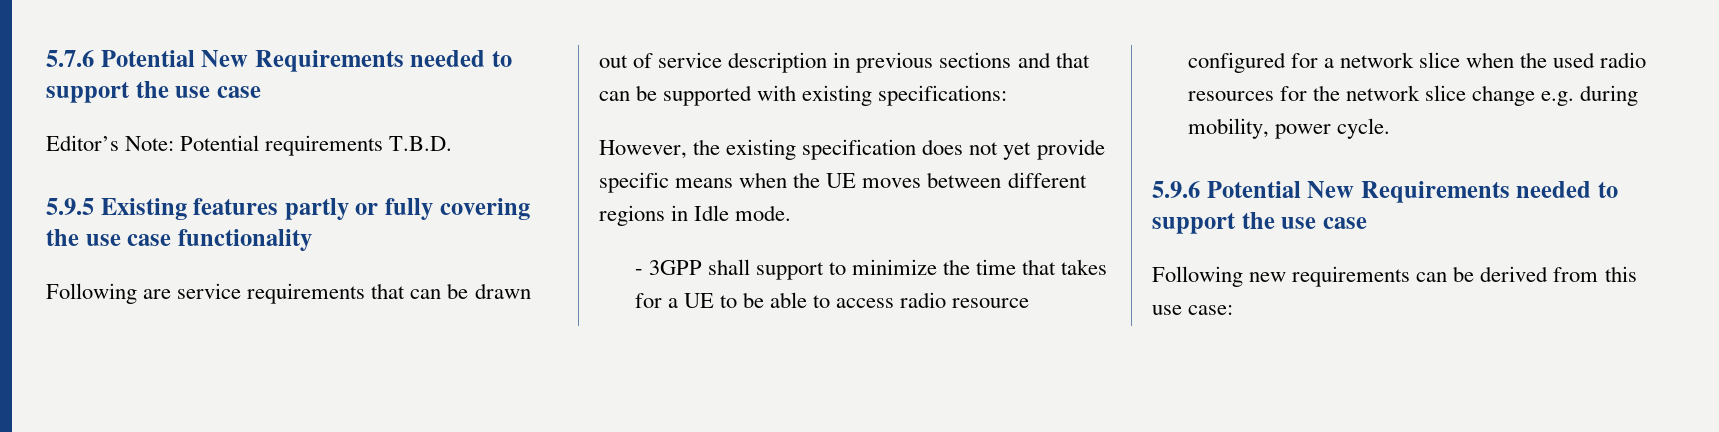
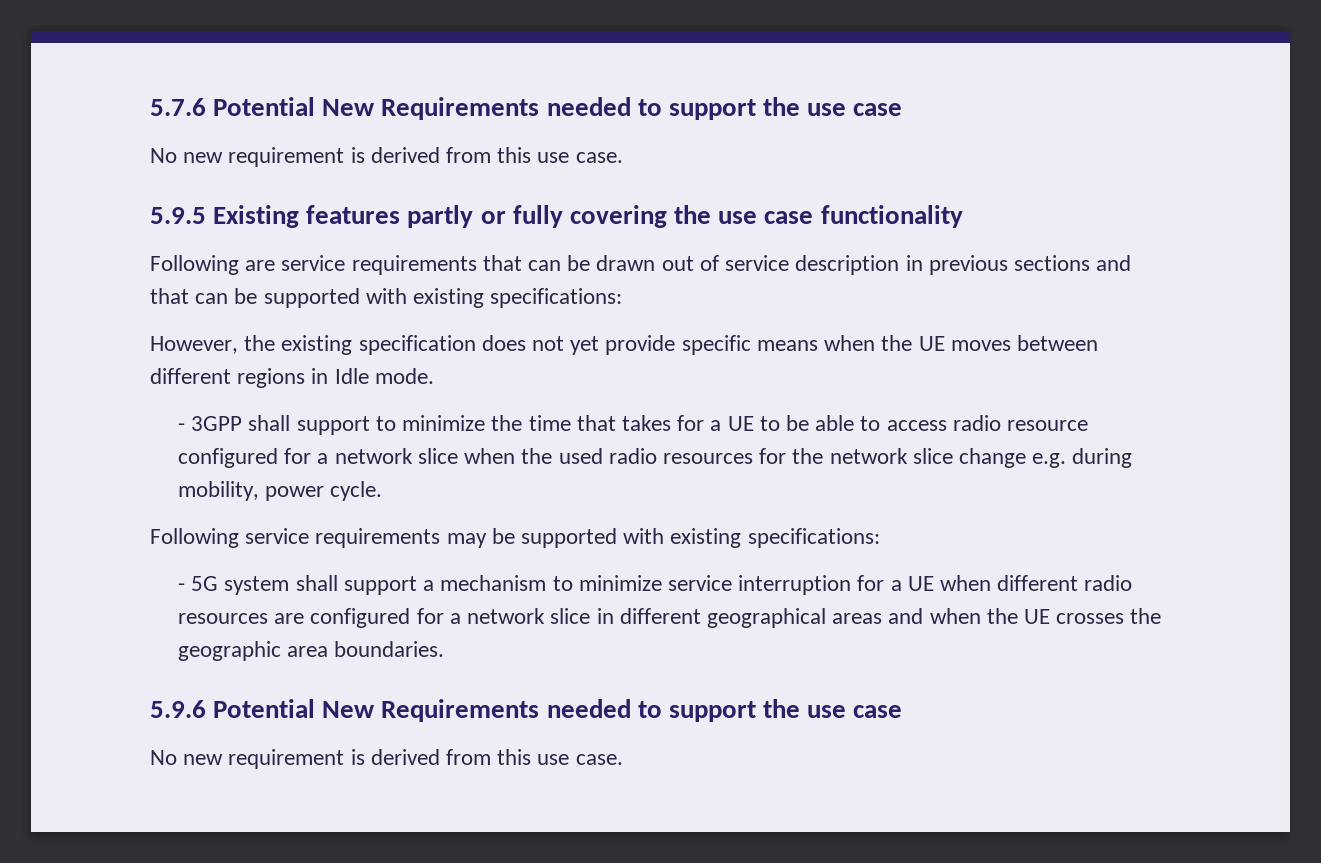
  5.7.6 Potential New Requirements needed to support the use case
- Editor’s Note: Potential requirements T.B.D.
+ No new requirement is derived from this use case.
+ Following service requirements may be supported with existing specifications:
+ - 5G system shall support a mechanism to minimize service interruption for a UE when different radio resources are configured for a network slice in different geographical areas and when the UE crosses the geographic area boundaries.
  5.9.6 Potential New Requirements needed to support the use case
- Following new requirements can be derived from this use case:
+ No new requirement is derived from this use case.

